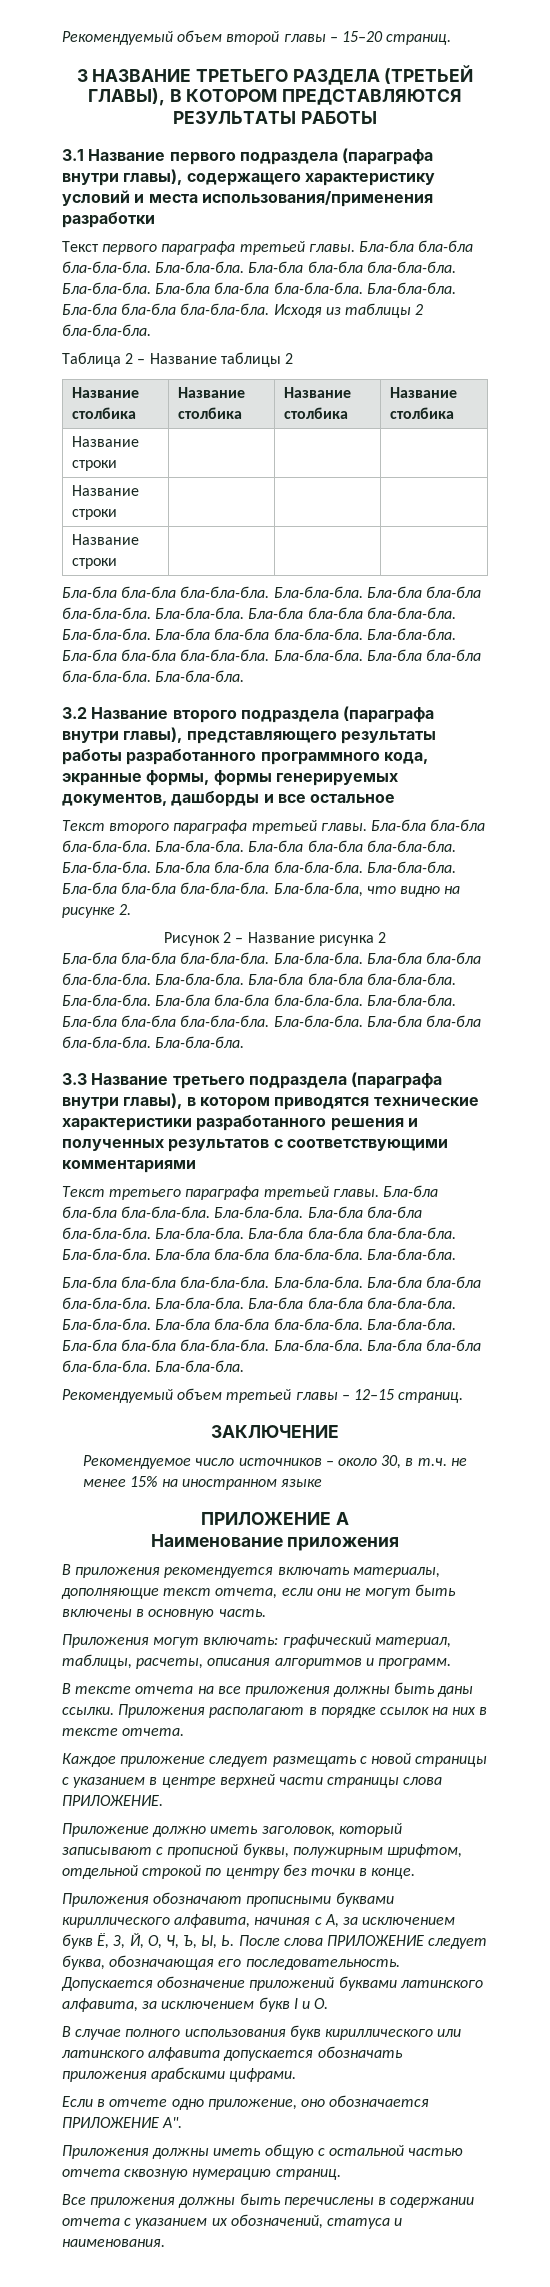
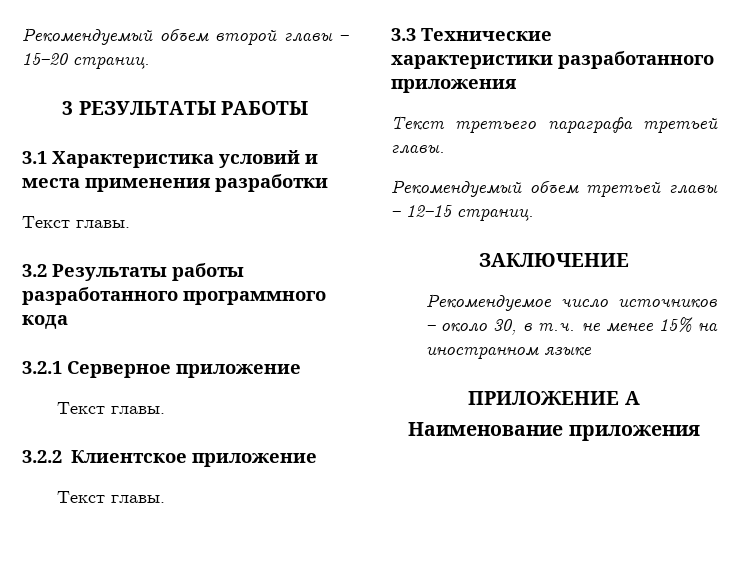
- 3 НАЗВАНИЕ ТРЕТЬЕГО РАЗДЕЛА (ТРЕТЬЕЙ ГЛАВЫ), В КОТОРОМ ПРЕДСТАВЛЯЮТСЯ РЕЗУЛЬТАТЫ РАБОТЫ
- 3.1 Название первого подраздела (параграфа внутри главы), содержащего характеристику условий и места использования/применения разработки
- Текст первого параграфа третьей главы. Бла-бла бла-бла бла-бла-бла. Бла-бла-бла. Бла-бла бла-бла бла-бла-бла. Бла-бла-бла. Бла-бла бла-бла бла-бла-бла. Бла-бла-бла. Бла-бла бла-бла бла-бла-бла. Исходя из таблицы 2 бла-бла-бла.
- Таблица 2 – Название таблицы 2
- Название столбика | Название столбика | Название столбика | Название столбика
- Название строки | | |
- Название строки | | |
- Название строки | | |
- Бла-бла бла-бла бла-бла-бла. Бла-бла-бла. Бла-бла бла-бла бла-бла-бла. Бла-бла-бла. Бла-бла бла-бла бла-бла-бла. Бла-бла-бла. Бла-бла бла-бла бла-бла-бла. Бла-бла-бла. Бла-бла бла-бла бла-бла-бла. Бла-бла-бла. Бла-бла бла-бла бла-бла-бла. Бла-бла-бла.
- 3.2 Название второго подраздела (параграфа внутри главы), представляющего результаты работы разработанного программного кода, экранные формы, формы генерируемых документов, дашборды и все остальное
- Текст второго параграфа третьей главы. Бла-бла бла-бла бла-бла-бла. Бла-бла-бла. Бла-бла бла-бла бла-бла-бла. Бла-бла-бла. Бла-бла бла-бла бла-бла-бла. Бла-бла-бла. Бла-бла бла-бла бла-бла-бла. Бла-бла-бла, что видно на рисунке 2.
- Рисунок 2 – Название рисунка 2
- Бла-бла бла-бла бла-бла-бла. Бла-бла-бла. Бла-бла бла-бла бла-бла-бла. Бла-бла-бла. Бла-бла бла-бла бла-бла-бла. Бла-бла-бла. Бла-бла бла-бла бла-бла-бла. Бла-бла-бла. Бла-бла бла-бла бла-бла-бла. Бла-бла-бла. Бла-бла бла-бла бла-бла-бла. Бла-бла-бла.
- 3.3 Название третьего подраздела (параграфа внутри главы), в котором приводятся технические характеристики разработанного решения и полученных результатов с соответствующими комментариями
+ 3 РЕЗУЛЬТАТЫ РАБОТЫ
+ 3.1 Характеристика условий и места применения разработки
+ Текст главы.
+ 3.2 Результаты работы разработанного программного кода
+ 3.2.1 Серверное приложение
+ Текст главы.
+ 3.2.2 Клиентское приложение
+ Текст главы.
+ 3.3 Технические характеристики разработанного приложения
- Текст третьего параграфа третьей главы. Бла-бла бла-бла бла-бла-бла. Бла-бла-бла. Бла-бла бла-бла бла-бла-бла. Бла-бла-бла. Бла-бла бла-бла бла-бла-бла. Бла-бла-бла. Бла-бла бла-бла бла-бла-бла. Бла-бла-бла.
- Бла-бла бла-бла бла-бла-бла. Бла-бла-бла. Бла-бла бла-бла бла-бла-бла. Бла-бла-бла. Бла-бла бла-бла бла-бла-бла. Бла-бла-бла. Бла-бла бла-бла бла-бла-бла. Бла-бла-бла. Бла-бла бла-бла бла-бла-бла. Бла-бла-бла. Бла-бла бла-бла бла-бла-бла. Бла-бла-бла.
+ Текст третьего параграфа третьей главы.
- В приложения рекомендуется включать материалы, дополняющие текст отчета, если они не могут быть включены в основную часть.
- Приложения могут включать: графический материал, таблицы, расчеты, описания алгоритмов и программ.
- В тексте отчета на все приложения должны быть даны ссылки. Приложения располагают в порядке ссылок на них в тексте отчета.
- Каждое приложение следует размещать с новой страницы с указанием в центре верхней части страницы слова ПРИЛОЖЕНИЕ.
- Приложение должно иметь заголовок, который записывают с прописной буквы, полужирным шрифтом, отдельной строкой по центру без точки в конце.
- Приложения обозначают прописными буквами кириллического алфавита, начиная с А, за исключением букв Ё, З, Й, О, Ч, Ъ, Ы, Ь. После слова ПРИЛОЖЕНИЕ следует буква, обозначающая его последовательность. Допускается обозначение приложений буквами латинского алфавита, за исключением букв I и O.
- В случае полного использования букв кириллического или латинского алфавита допускается обозначать приложения арабскими цифрами.
- Если в отчете одно приложение, оно обозначается ПРИЛОЖЕНИЕ А".
- Приложения должны иметь общую с остальной частью отчета сквозную нумерацию страниц.
- Все приложения должны быть перечислены в содержании отчета с указанием их обозначений, статуса и наименования.

